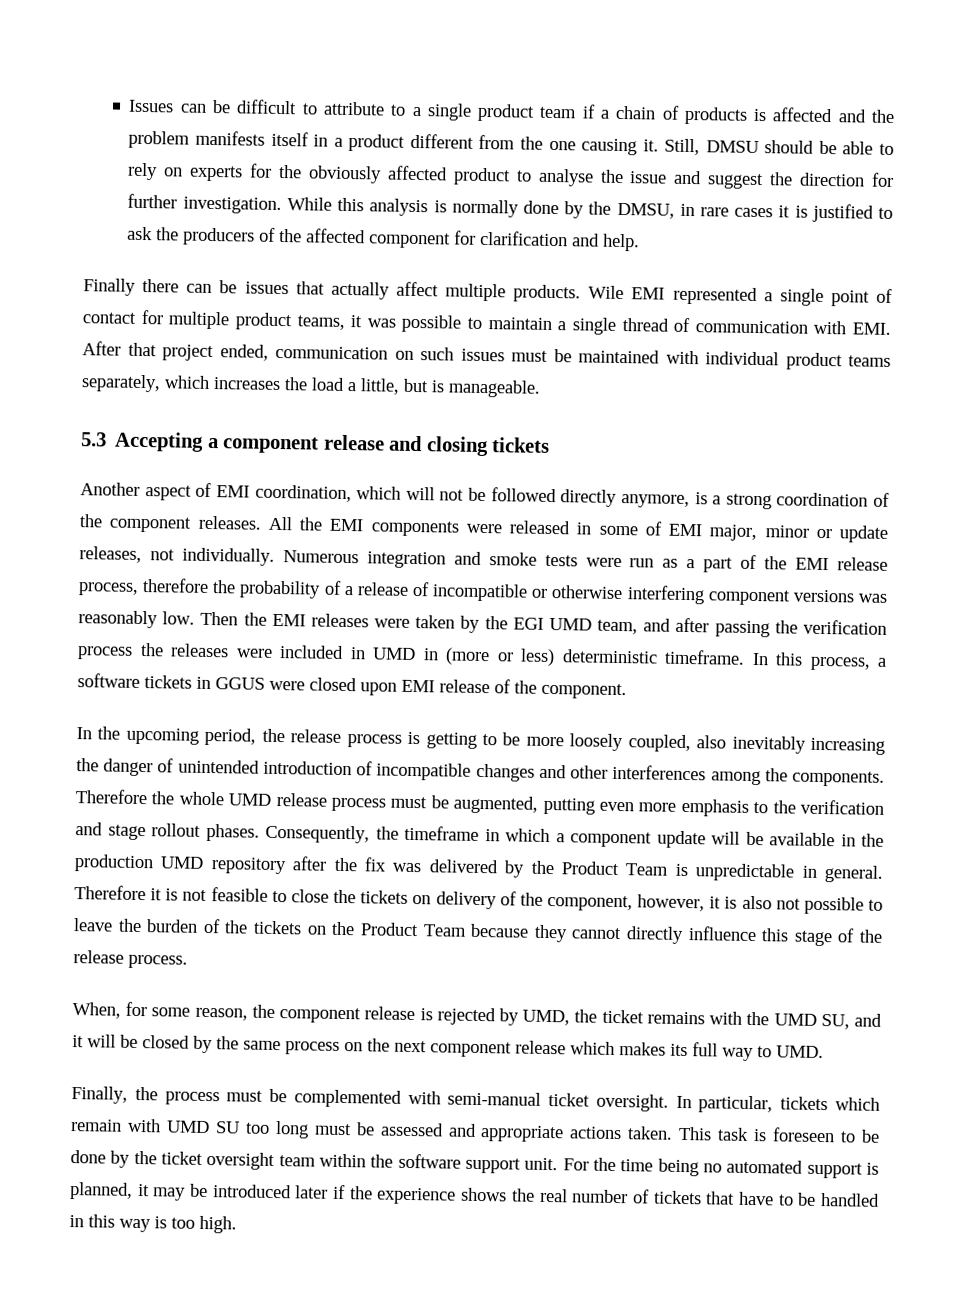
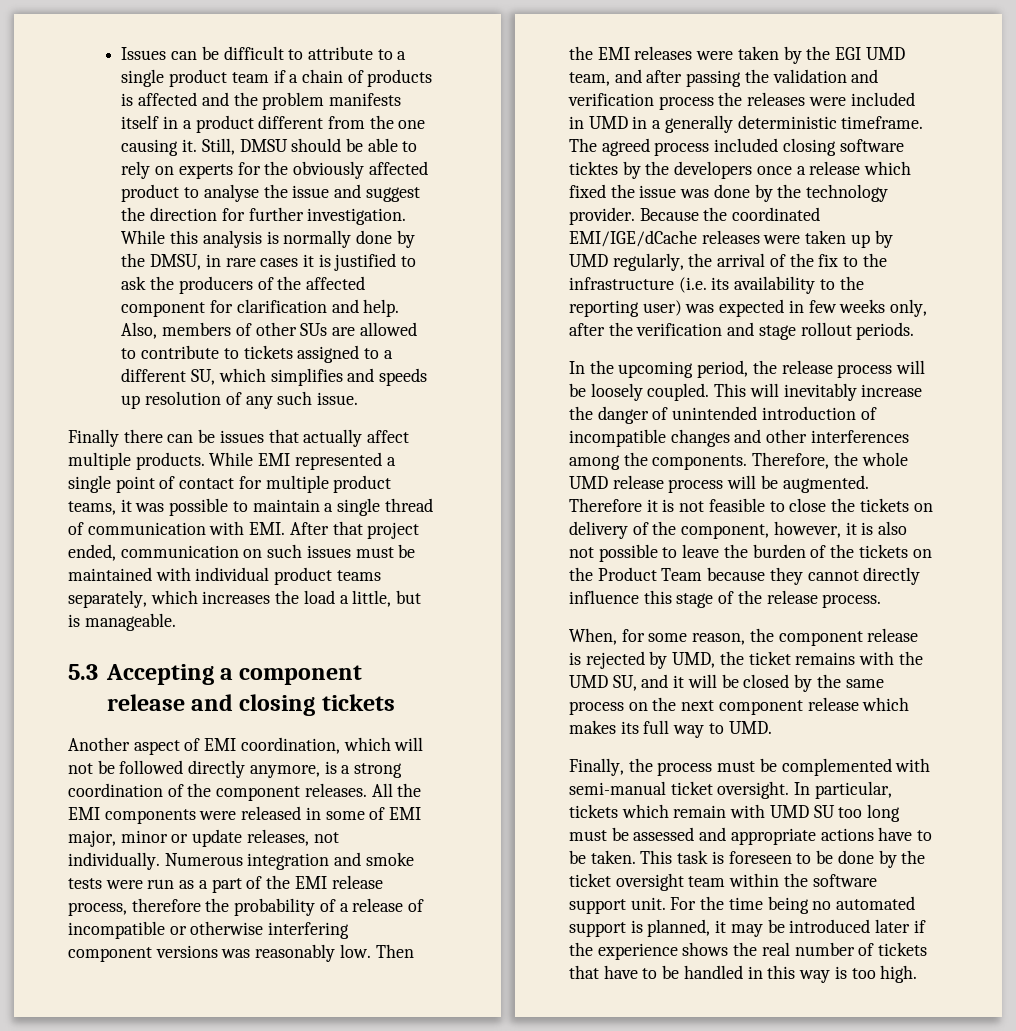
+ Also, members of other SUs are allowed to contribute to tickets assigned to a different SU, which simplifies and speeds up resolution of any such issue.
- Wile EMI represented a single point of contact for multiple product teams, it was possible to maintain a single thread of communication with EMI. After that project ended, communication on such issues must be maintained with individual product teams separately, which increases the load a little, but is manageable.
+ While EMI represented a single point of contact for multiple product teams, it was possible to maintain a single thread of communication with EMI. After that project ended, communication on such issues must be maintained with individual product teams separately, which increases the load a little, but is manageable.
- Then the EMI releases were taken by the EGI UMD team, and after passing the verification process the releases were included in UMD in (more or less) deterministic timeframe. In this process, a software tickets in GGUS were closed upon EMI release of the component.
+ Then the EMI releases were taken by the EGI UMD team, and after passing the validation and verification process the releases were included in UMD in a generally deterministic timeframe. The agreed process included closing software ticktes by the developers once a release which fixed the issue was done by the technology provider. Because the coordinated EMI/IGE/dCache releases were taken up by UMD regularly, the arrival of the fix to the infrastructure (i.e. its availability to the reporting user) was expected in few weeks only, after the verification and stage rollout periods.
- In the upcoming period, the release process is getting to be more loosely coupled, also inevitably increasing the danger of unintended introduction of incompatible changes and other interferences among the components.
+ In the upcoming period, the release process will be loosely coupled. This will inevitably increase the danger of unintended introduction of incompatible changes and other interferences among the components.
- Therefore the whole UMD release process must be augmented, putting even more emphasis to the verification and stage rollout phases. Consequently, the timeframe in which a component update will be available in the production UMD repository after the fix was delivered by the Product Team is unpredictable in general.
+ Therefore, the whole UMD release process will be augmented.
- In particular, tickets which remain with UMD SU too long must be assessed and appropriate actions taken.
+ In particular, tickets which remain with UMD SU too long must be assessed and appropriate actions have to be taken.

